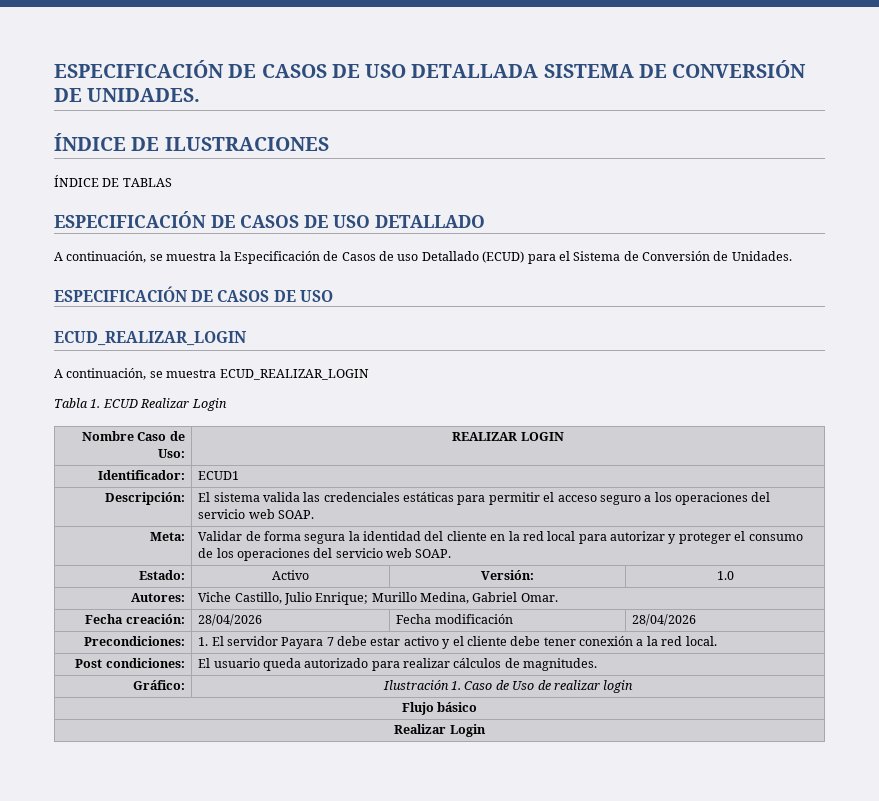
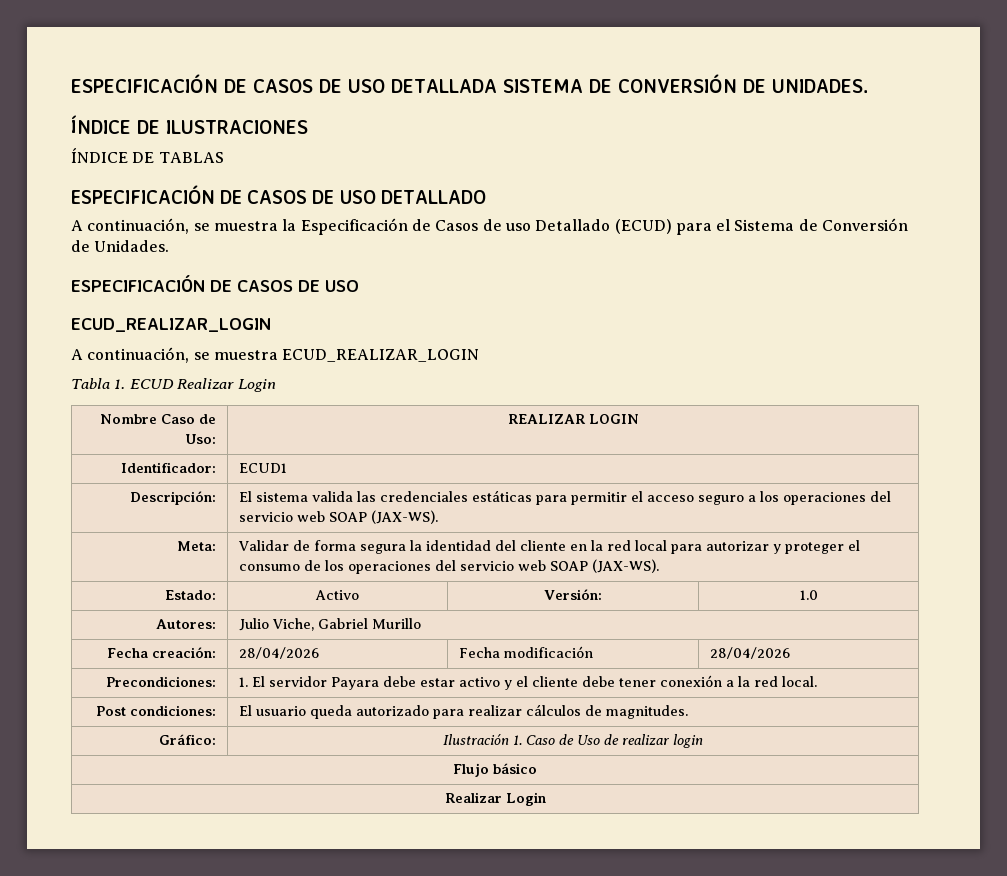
- Descripción: | El sistema valida las credenciales estáticas para permitir el acceso seguro a los operaciones del servicio web SOAP.
+ Descripción: | El sistema valida las credenciales estáticas para permitir el acceso seguro a los operaciones del servicio web SOAP (JAX-WS).
- Meta: | Validar de forma segura la identidad del cliente en la red local para autorizar y proteger el consumo de los operaciones del servicio web SOAP.
+ Meta: | Validar de forma segura la identidad del cliente en la red local para autorizar y proteger el consumo de los operaciones del servicio web SOAP (JAX-WS).
- Autores: | Viche Castillo, Julio Enrique; Murillo Medina, Gabriel Omar.
+ Autores: | Julio Viche, Gabriel Murillo
- Precondiciones: | 1. El servidor Payara 7 debe estar activo y el cliente debe tener conexión a la red local.
+ Precondiciones: | 1. El servidor Payara debe estar activo y el cliente debe tener conexión a la red local.

